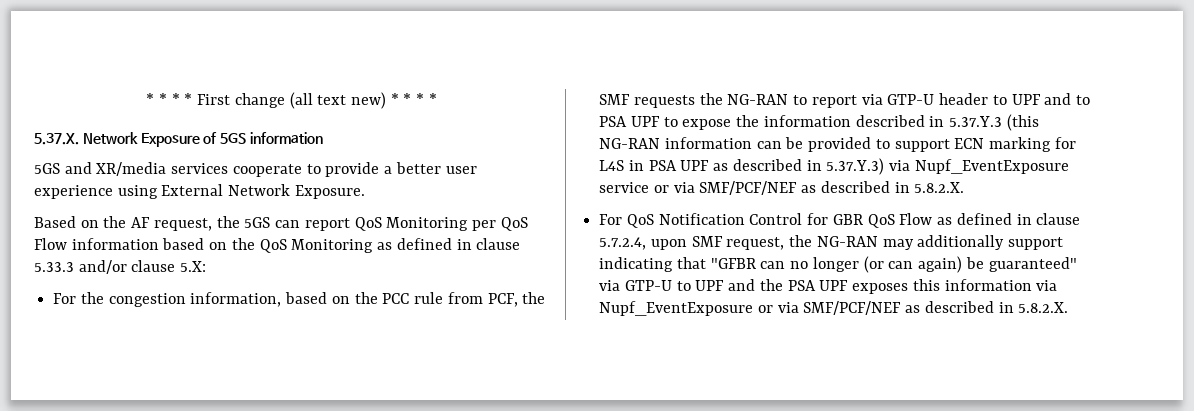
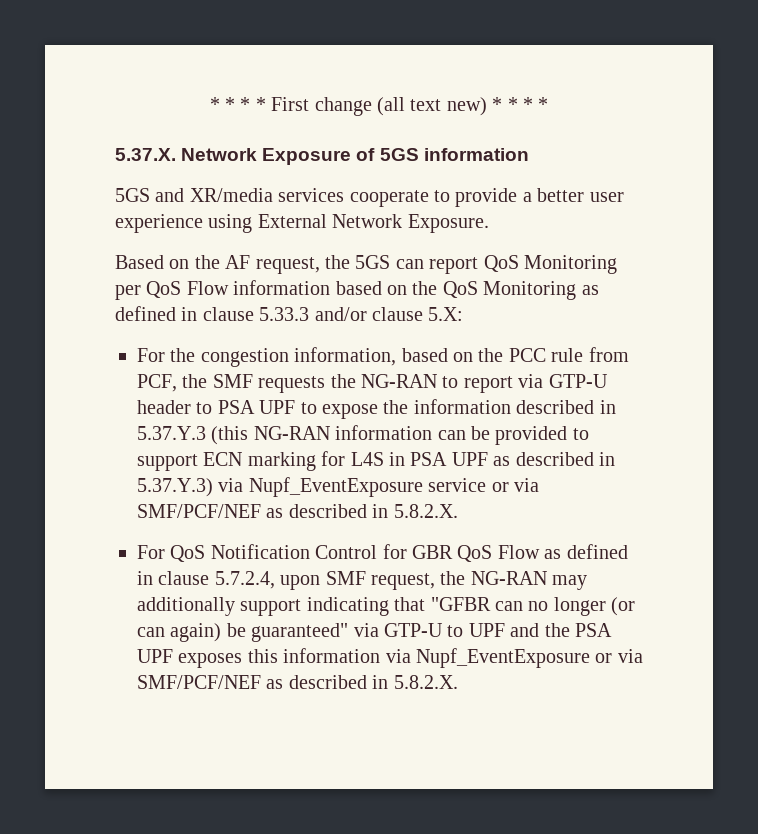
- For the congestion information, based on the PCC rule from PCF, the SMF requests the NG-RAN to report via GTP-U header to UPF and to PSA UPF to expose the information described in 5.37.Y.3 (this NG-RAN information can be provided to support ECN marking for L4S in PSA UPF as described in 5.37.Y.3) via Nupf_EventExposure service or via SMF/PCF/NEF as described in 5.8.2.X.
+ For the congestion information, based on the PCC rule from PCF, the SMF requests the NG-RAN to report via GTP-U header to PSA UPF to expose the information described in 5.37.Y.3 (this NG-RAN information can be provided to support ECN marking for L4S in PSA UPF as described in 5.37.Y.3) via Nupf_EventExposure service or via SMF/PCF/NEF as described in 5.8.2.X.

